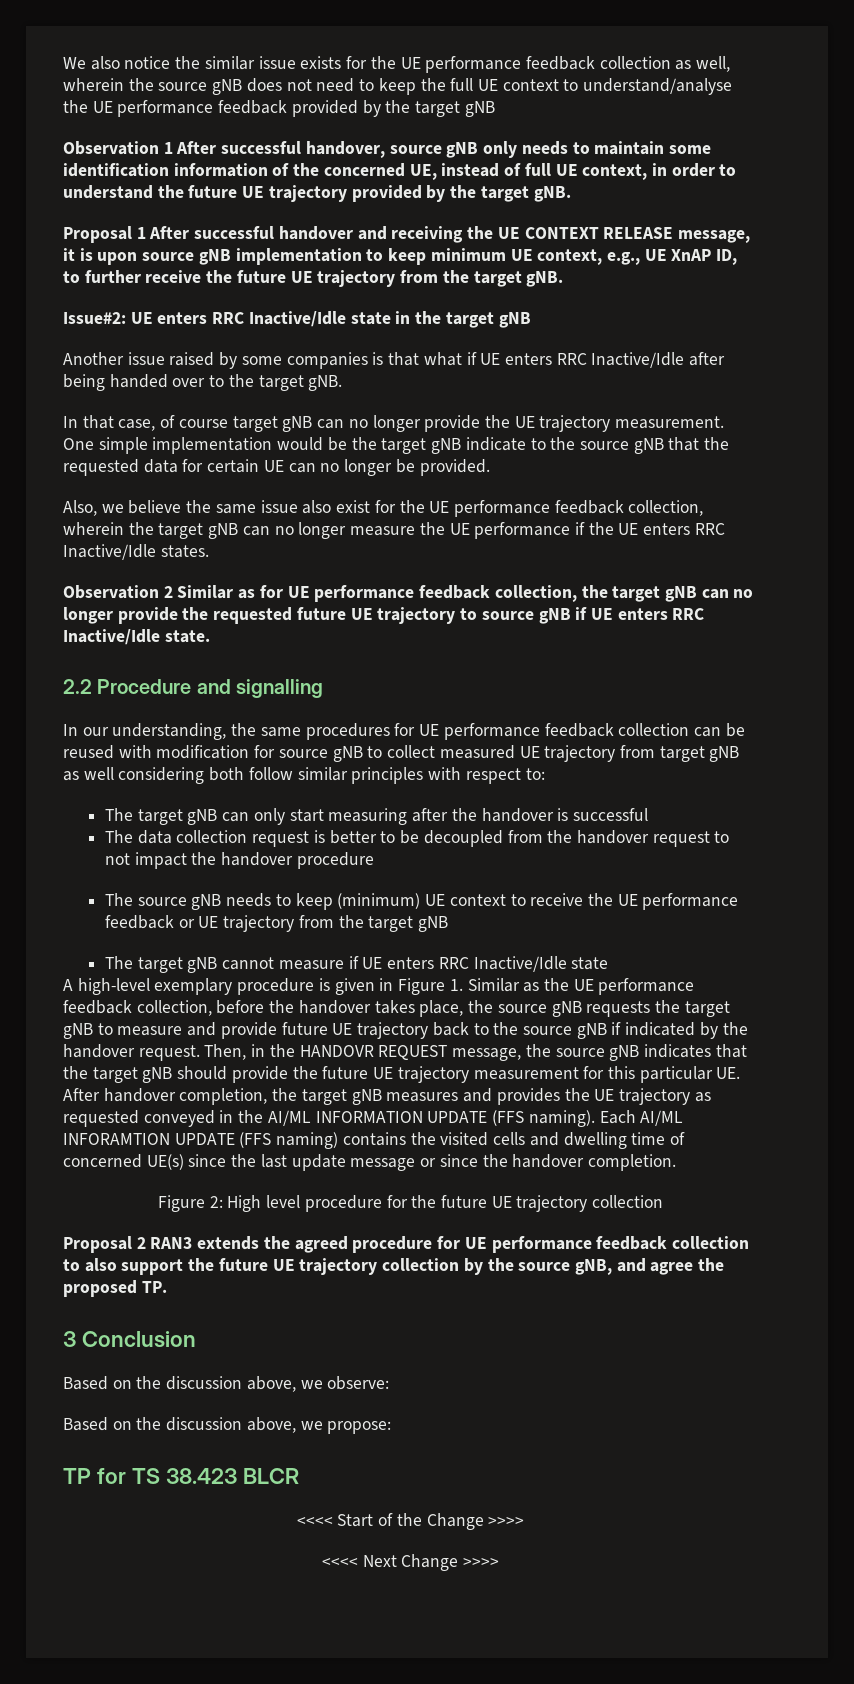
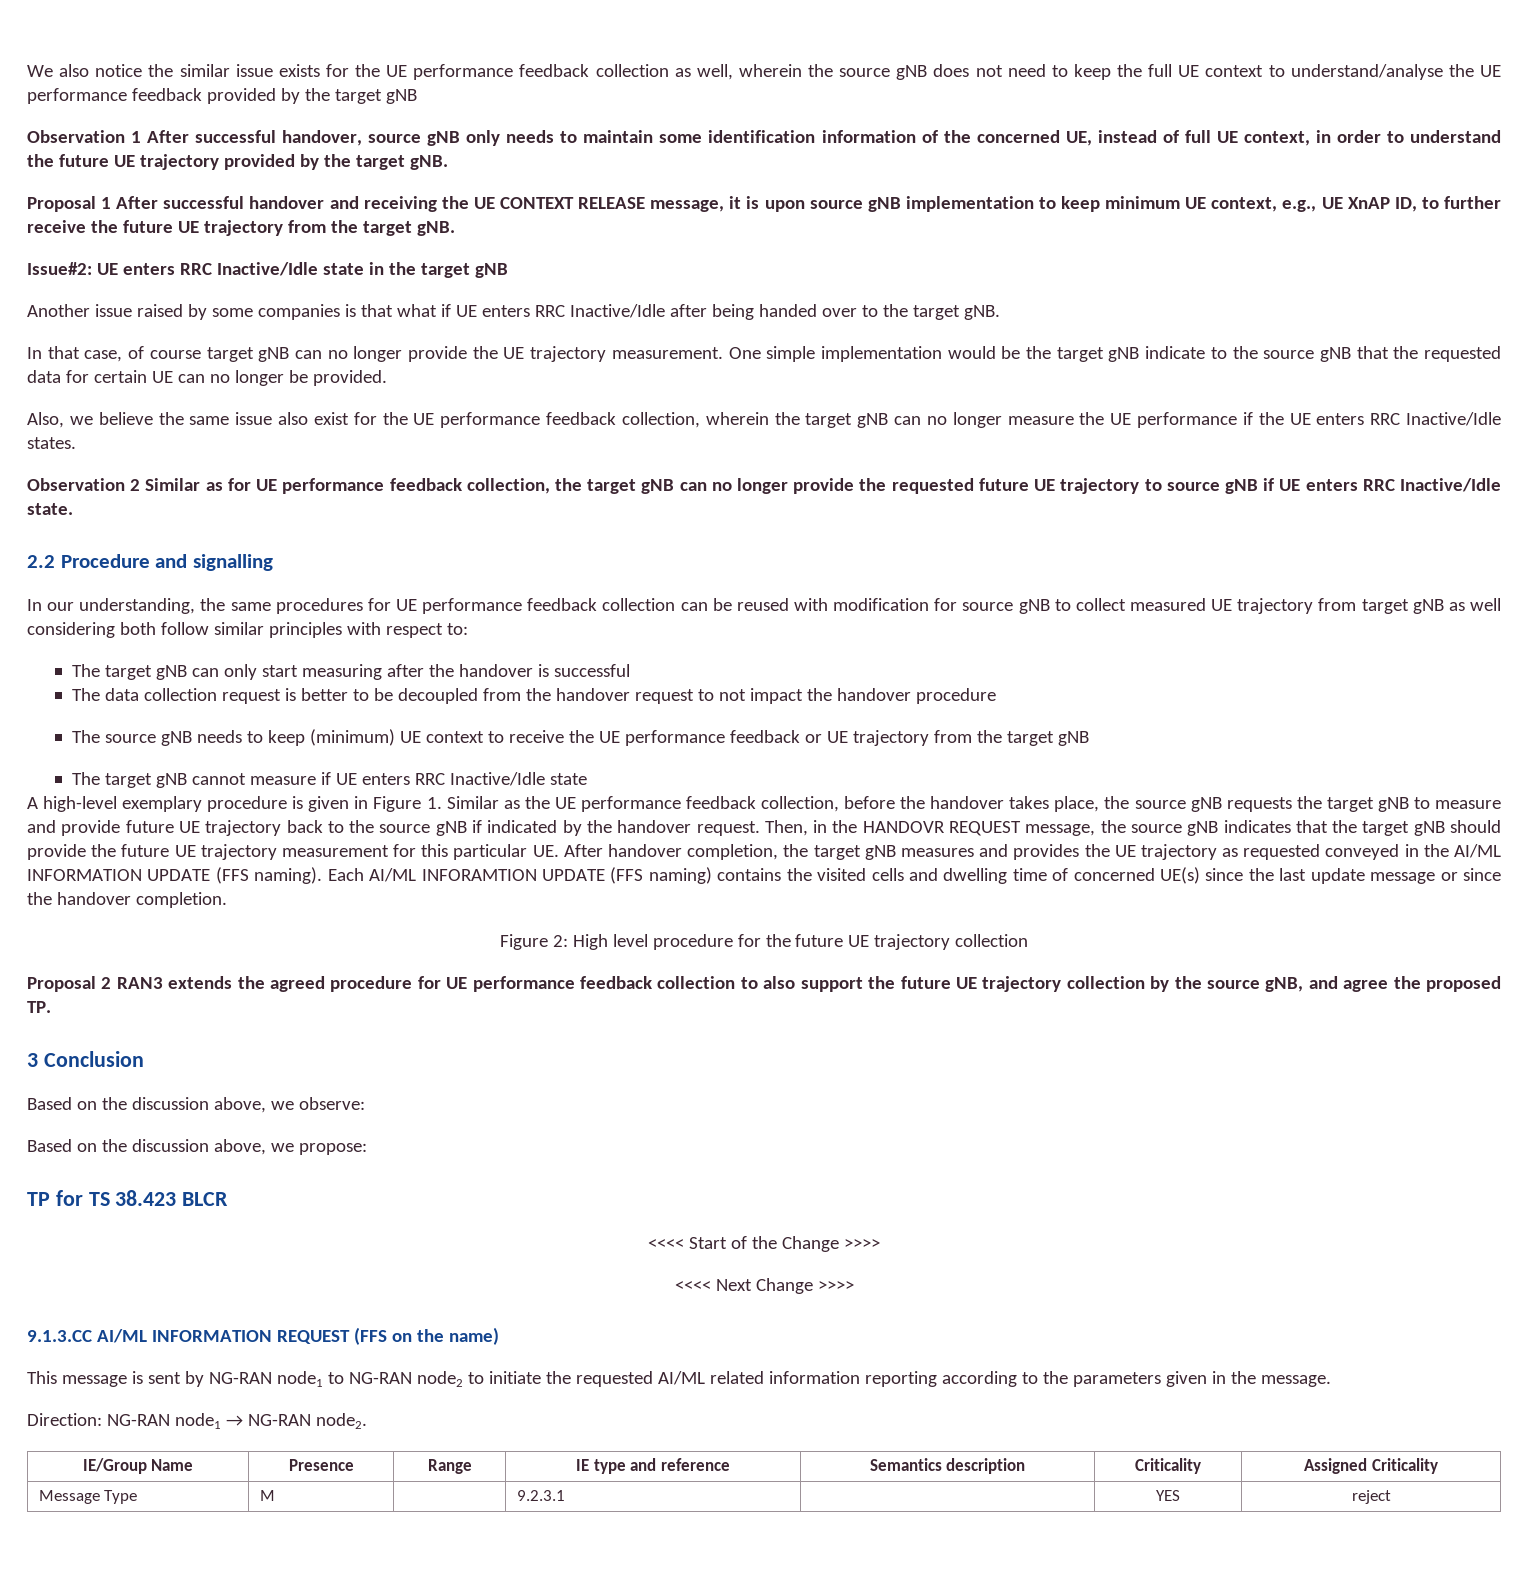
+ 9.1.3.CC AI/ML INFORMATION REQUEST (FFS on the name)
+ This message is sent by NG-RAN node1 to NG-RAN node2 to initiate the requested AI/ML related information reporting according to the parameters given in the message.
+ Direction: NG-RAN node1 → NG-RAN node2.
+ IE/Group Name | Presence | Range | IE type and reference | Semantics description | Criticality | Assigned Criticality
+ Message Type | M | | 9.2.3.1 | | YES | reject

